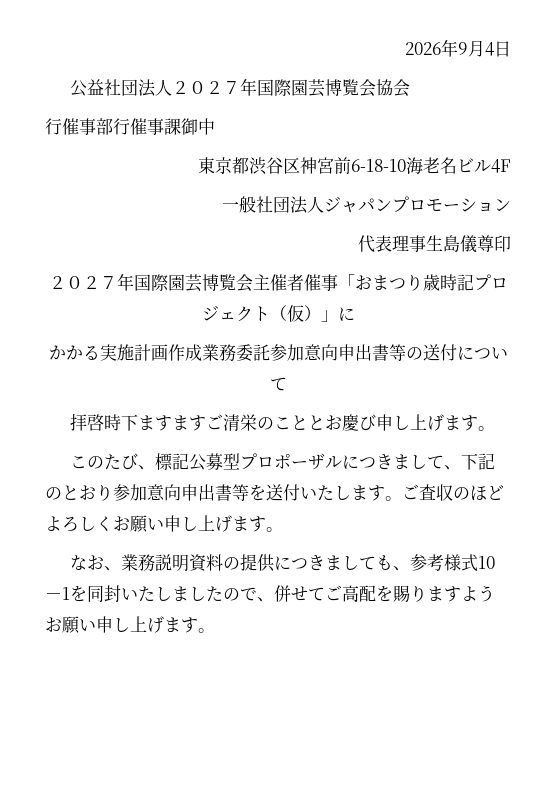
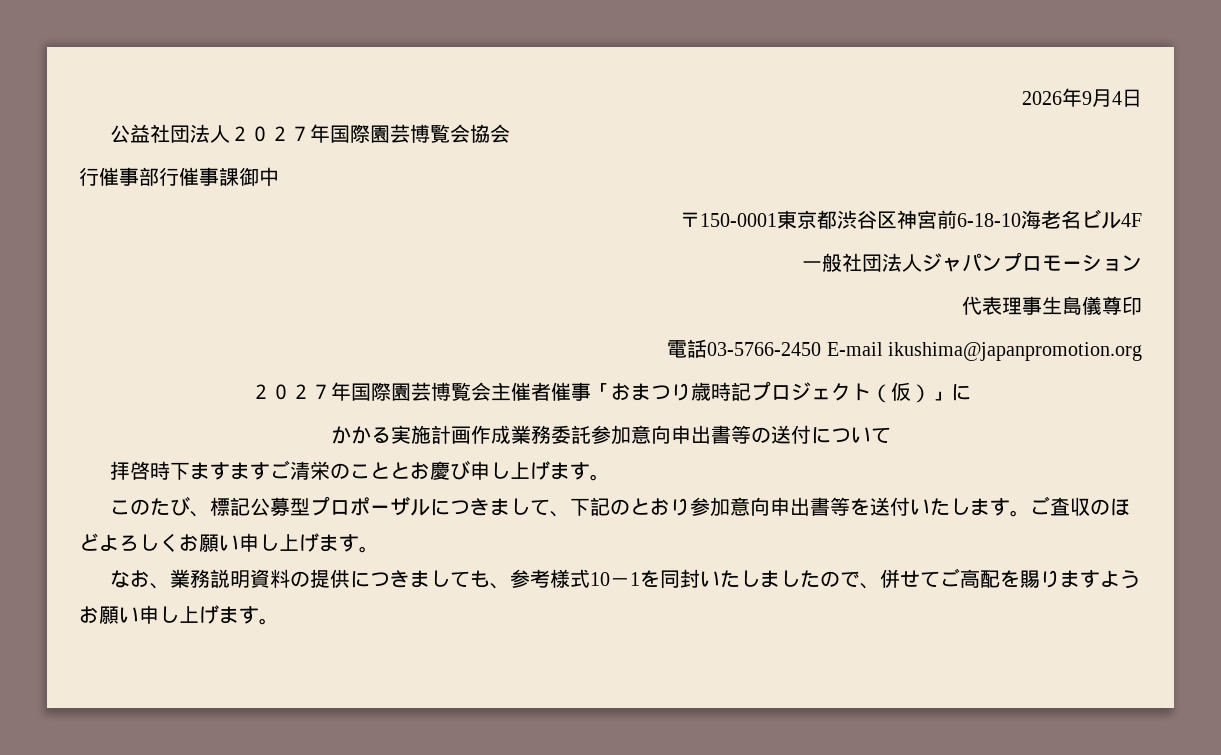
- 東京都渋谷区神宮前6-18-10海老名ビル4F
+ 〒150-0001東京都渋谷区神宮前6-18-10海老名ビル4F
+ 電話03-5766-2450 E-mail ikushima@japanpromotion.org

